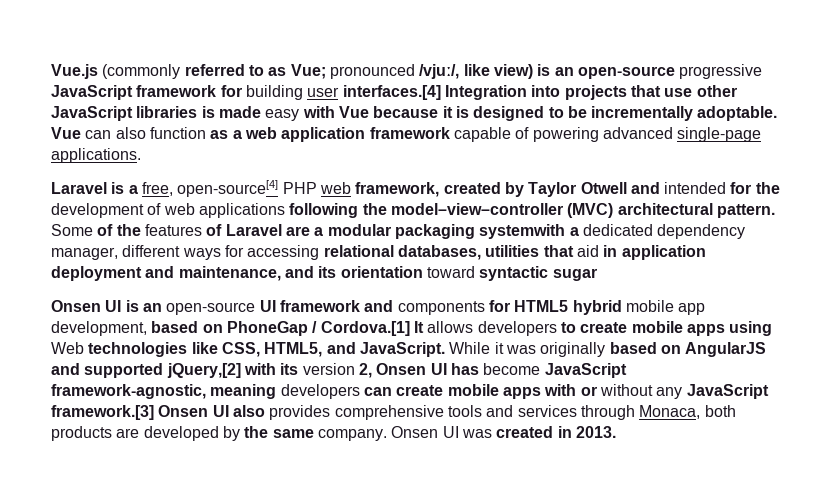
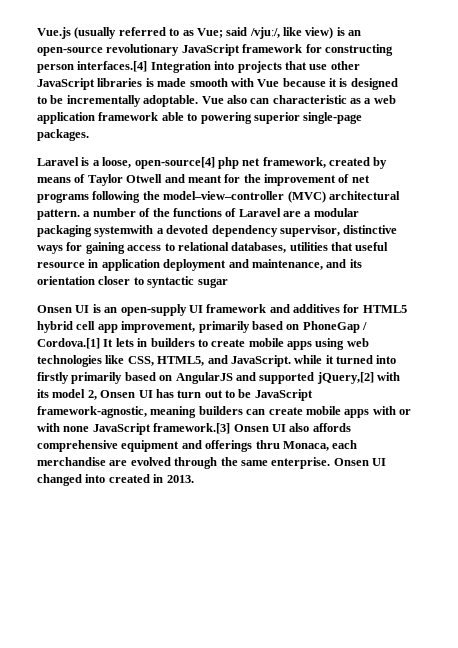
- Vue.js (commonly referred to as Vue; pronounced /vjuː/, like view) is an open-source progressive JavaScript framework for building user interfaces.[4] Integration into projects that use other JavaScript libraries is made easy with Vue because it is designed to be incrementally adoptable.
+ Vue.js (usually referred to as Vue; said /vjuː/, like view) is an open-source revolutionary JavaScript framework for constructing person interfaces.[4] Integration into projects that use other JavaScript libraries is made smooth with Vue because it is designed to be incrementally adoptable.
- Vue can also function as a web application framework capable of powering advanced single-page applications.
+ Vue also can characteristic as a web application framework able to powering superior single-page packages.
- Laravel is a free, open-source[4] PHP web framework, created by Taylor Otwell and intended for the development of web applications following the model–view–controller (MVC) architectural pattern. Some of the features of Laravel are a modular packaging systemwith a dedicated dependency manager, different ways for accessing relational databases, utilities that aid in application deployment and maintenance, and its orientation toward syntactic sugar
+ Laravel is a loose, open-source[4] php net framework, created by means of Taylor Otwell and meant for the improvement of net programs following the model–view–controller (MVC) architectural pattern. a number of the functions of Laravel are a modular packaging systemwith a devoted dependency supervisor, distinctive ways for gaining access to relational databases, utilities that useful resource in application deployment and maintenance, and its orientation closer to syntactic sugar
- Onsen UI is an open-source UI framework and components for HTML5 hybrid mobile app development, based on PhoneGap / Cordova.[1] It allows developers to create mobile apps using Web technologies like CSS, HTML5, and JavaScript. While it was originally based on AngularJS and supported jQuery,[2] with its version 2, Onsen UI has become JavaScript framework-agnostic, meaning developers can create mobile apps with or without any JavaScript framework.[3] Onsen UI also provides comprehensive tools and services through Monaca, both products are developed by the same company. Onsen UI was created in 2013.
+ Onsen UI is an open-supply UI framework and additives for HTML5 hybrid cell app improvement, primarily based on PhoneGap / Cordova.[1] It lets in builders to create mobile apps using web technologies like CSS, HTML5, and JavaScript. while it turned into firstly primarily based on AngularJS and supported jQuery,[2] with its model 2, Onsen UI has turn out to be JavaScript framework-agnostic, meaning builders can create mobile apps with or with none JavaScript framework.[3] Onsen UI also affords comprehensive equipment and offerings thru Monaca, each merchandise are evolved through the same enterprise. Onsen UI changed into created in 2013.

